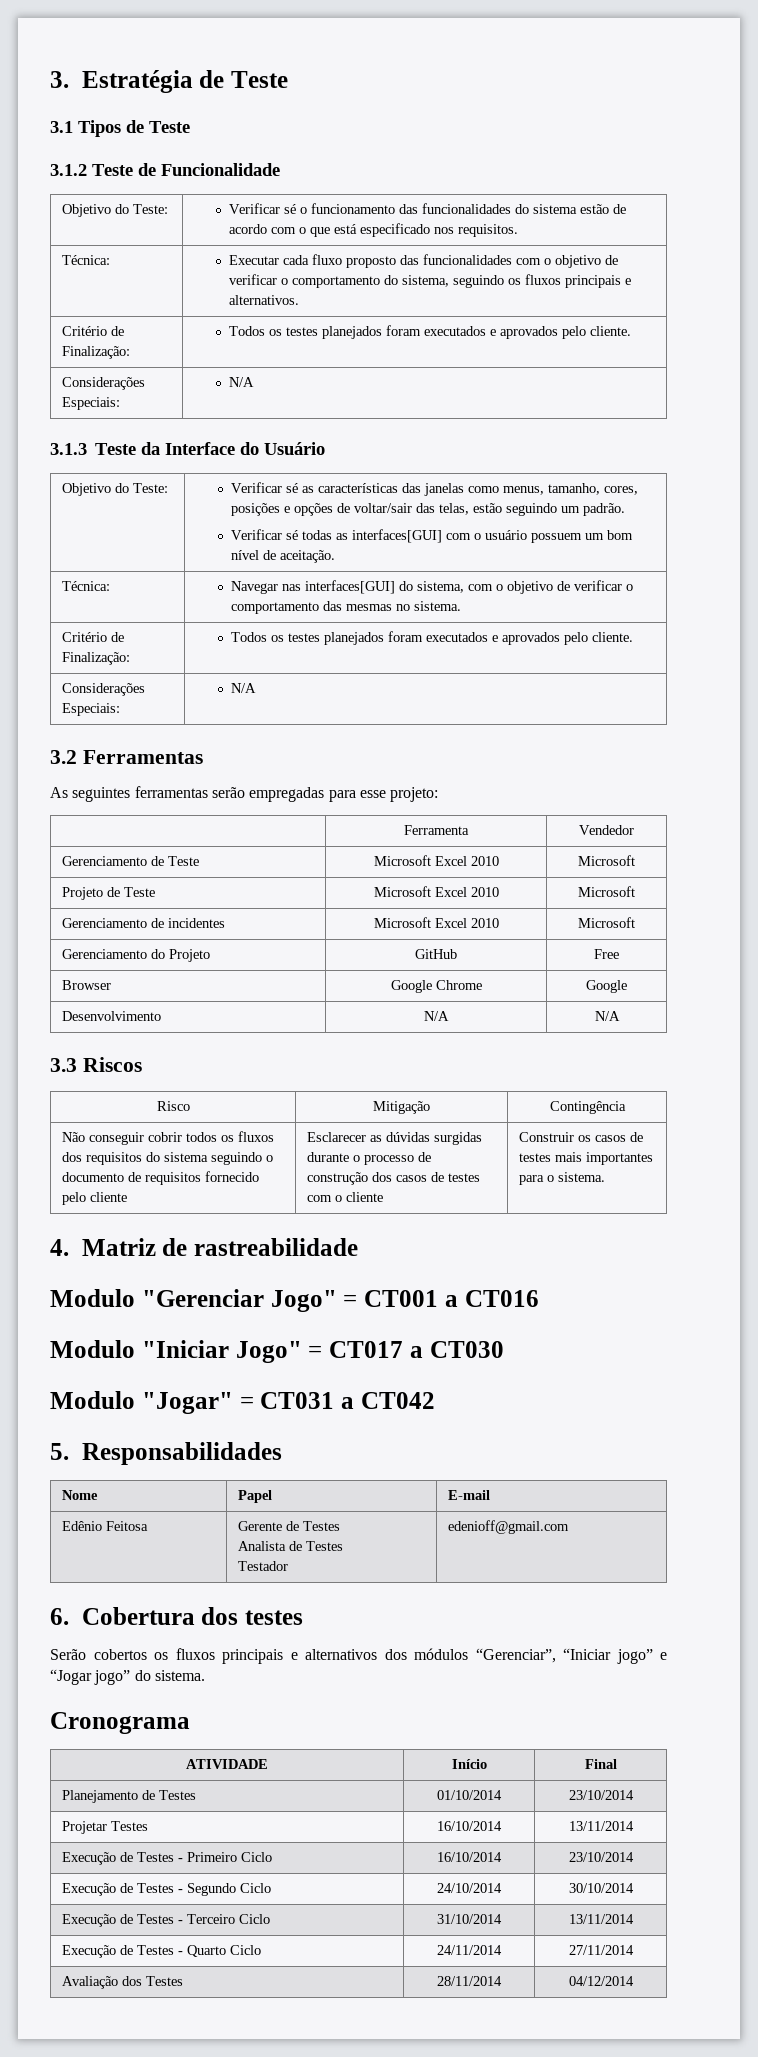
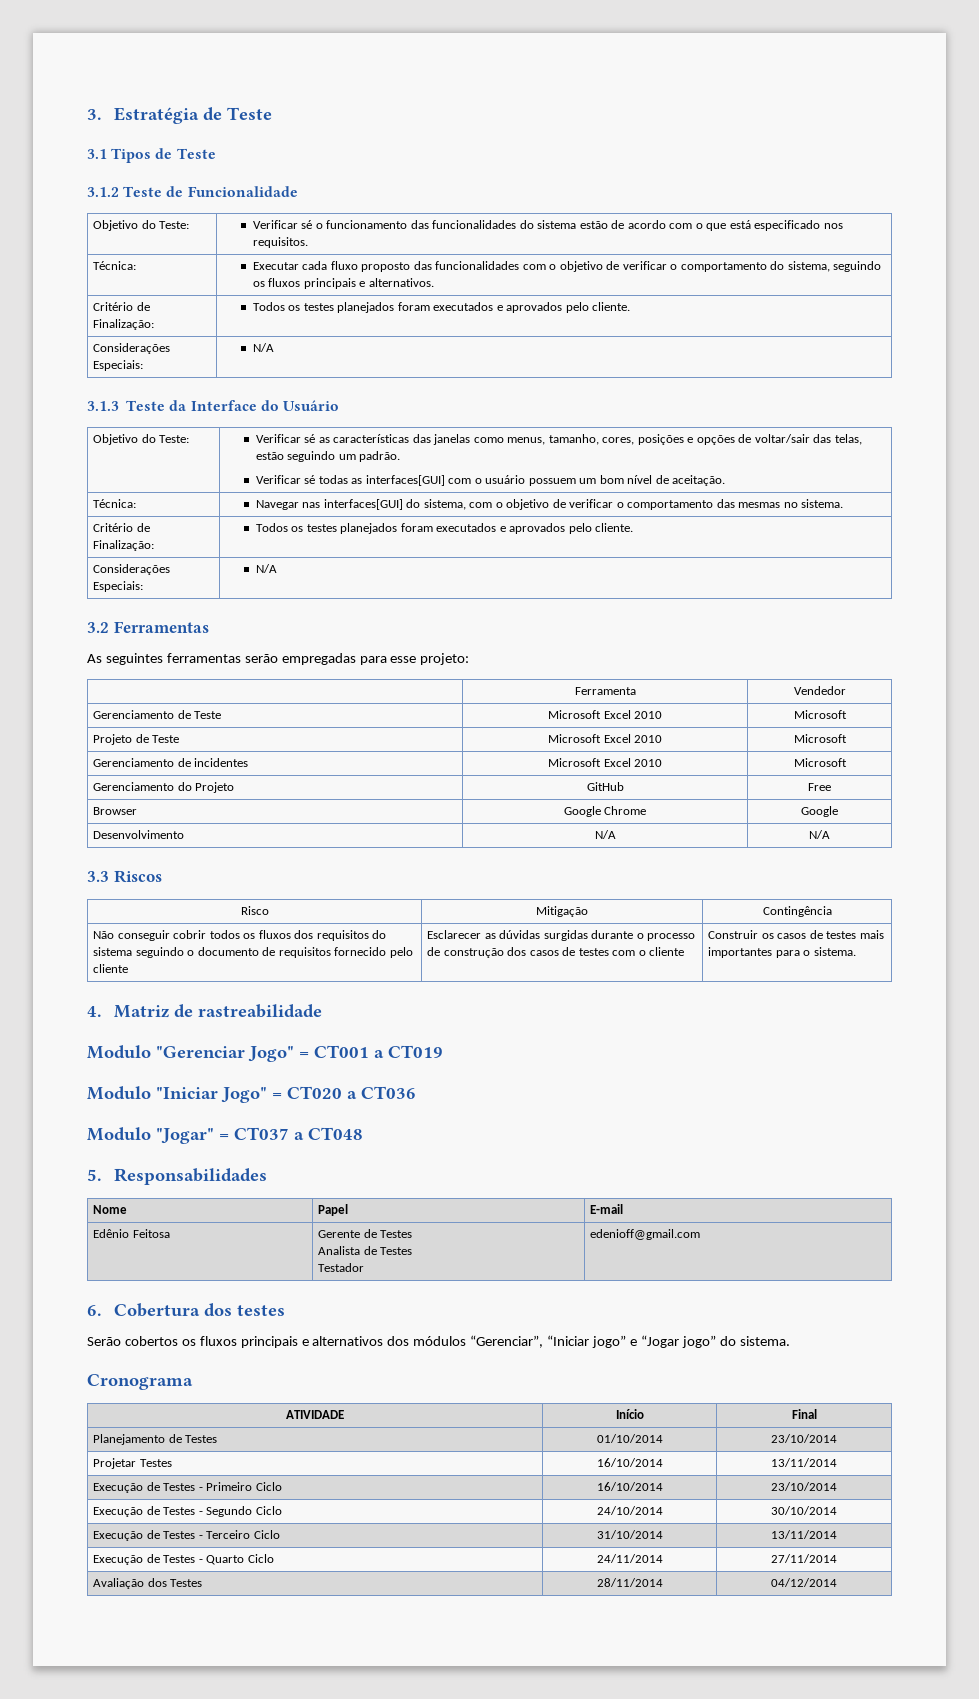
- Modulo "Gerenciar Jogo" = CT001 a CT016
+ Modulo "Gerenciar Jogo" = CT001 a CT019
- Modulo "Iniciar Jogo" = CT017 a CT030
+ Modulo "Iniciar Jogo" = CT020 a CT036
- Modulo "Jogar" = CT031 a CT042
+ Modulo "Jogar" = CT037 a CT048

